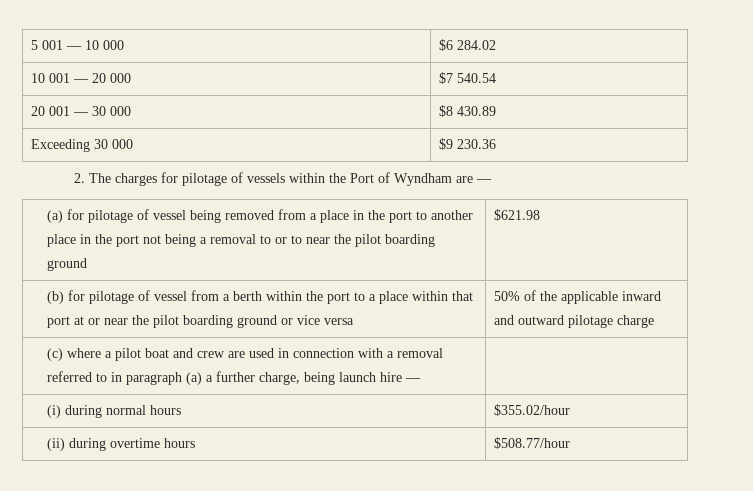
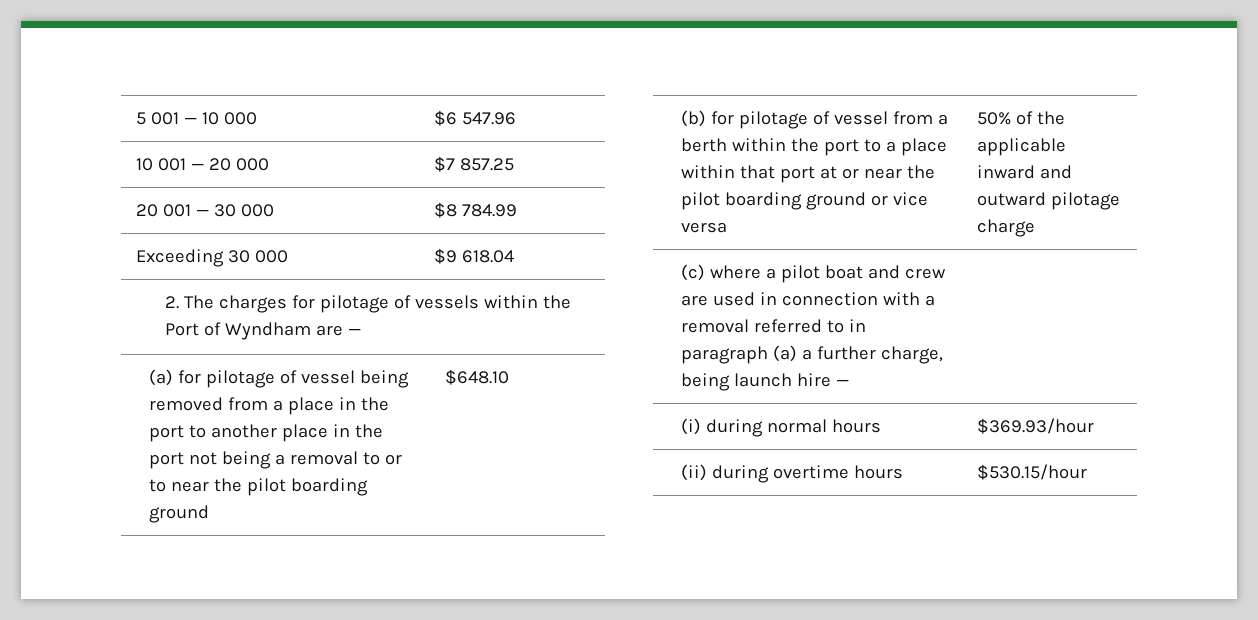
- 5 001 — 10 000 | $6 284.02
+ 5 001 — 10 000 | $6 547.96
- 10 001 — 20 000 | $7 540.54
+ 10 001 — 20 000 | $7 857.25
- 20 001 — 30 000 | $8 430.89
+ 20 001 — 30 000 | $8 784.99
- Exceeding 30 000 | $9 230.36
+ Exceeding 30 000 | $9 618.04
- (a) for pilotage of vessel being removed from a place in the port to another place in the port not being a removal to or to near the pilot boarding ground | $621.98
+ (a) for pilotage of vessel being removed from a place in the port to another place in the port not being a removal to or to near the pilot boarding ground | $648.10
- (i) during normal hours | $355.02/hour
+ (i) during normal hours | $369.93/hour
- (ii) during overtime hours | $508.77/hour
+ (ii) during overtime hours | $530.15/hour

